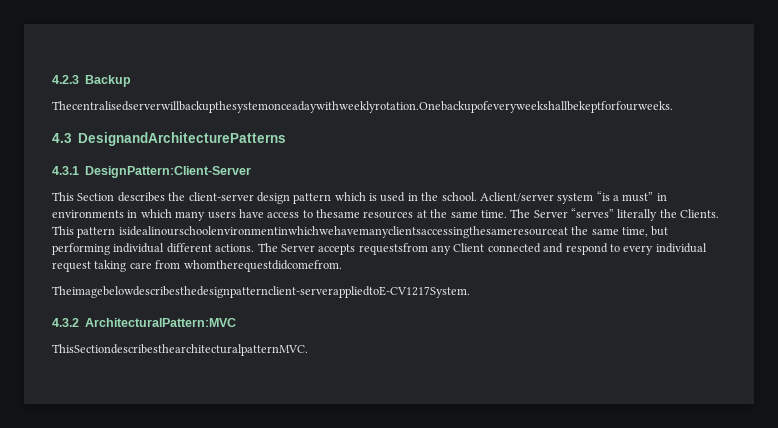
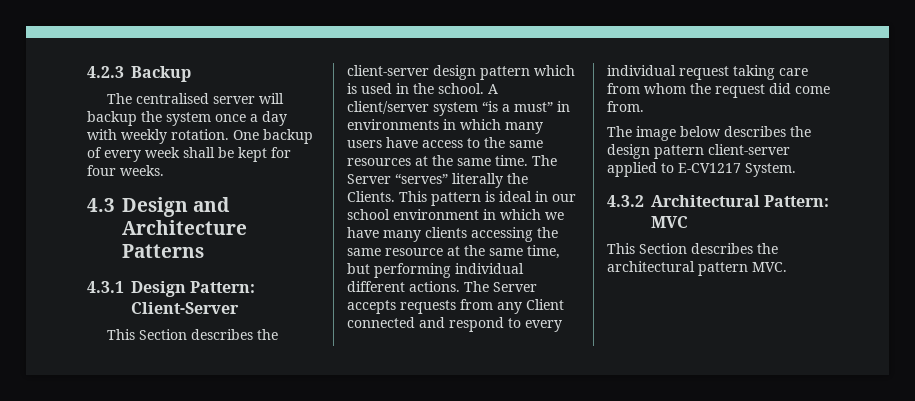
- Thecentralisedserverwillbackupthesystemonceadaywithweeklyrotation.Onebackupofeveryweekshallbekeptforfourweeks.
- 4.3 DesignandArchitecturePatterns
- 4.3.1 DesignPattern:Client-Server
+ The centralised server will backup the system once a day with weekly rotation. One backup of every week shall be kept for four weeks.
+ 4.3 Design and Architecture Patterns
+ 4.3.1 Design Pattern: Client-Server
- Aclient/server system “is a must” in environments in which many users have access to thesame resources at the same time.
+ A client/server system “is a must” in environments in which many users have access to the same resources at the same time.
- This pattern isidealinourschoolenvironmentinwhichwehavemanyclientsaccessingthesameresourceat the same time, but performing individual different actions.
+ This pattern is ideal in our school environment in which we have many clients accessing the same resource at the same time, but performing individual different actions.
- The Server accepts requestsfrom any Client connected and respond to every individual request taking care from whomtherequestdidcomefrom.
- Theimagebelowdescribesthedesignpatternclient-serverappliedtoE-CV1217System.
- 4.3.2 ArchitecturalPattern:MVC
- ThisSectiondescribesthearchitecturalpatternMVC.
+ The Server accepts requests from any Client connected and respond to every individual request taking care from whom the request did come from.
+ The image below describes the design pattern client-server applied to E-CV1217 System.
+ 4.3.2 Architectural Pattern: MVC
+ This Section describes the architectural pattern MVC.

